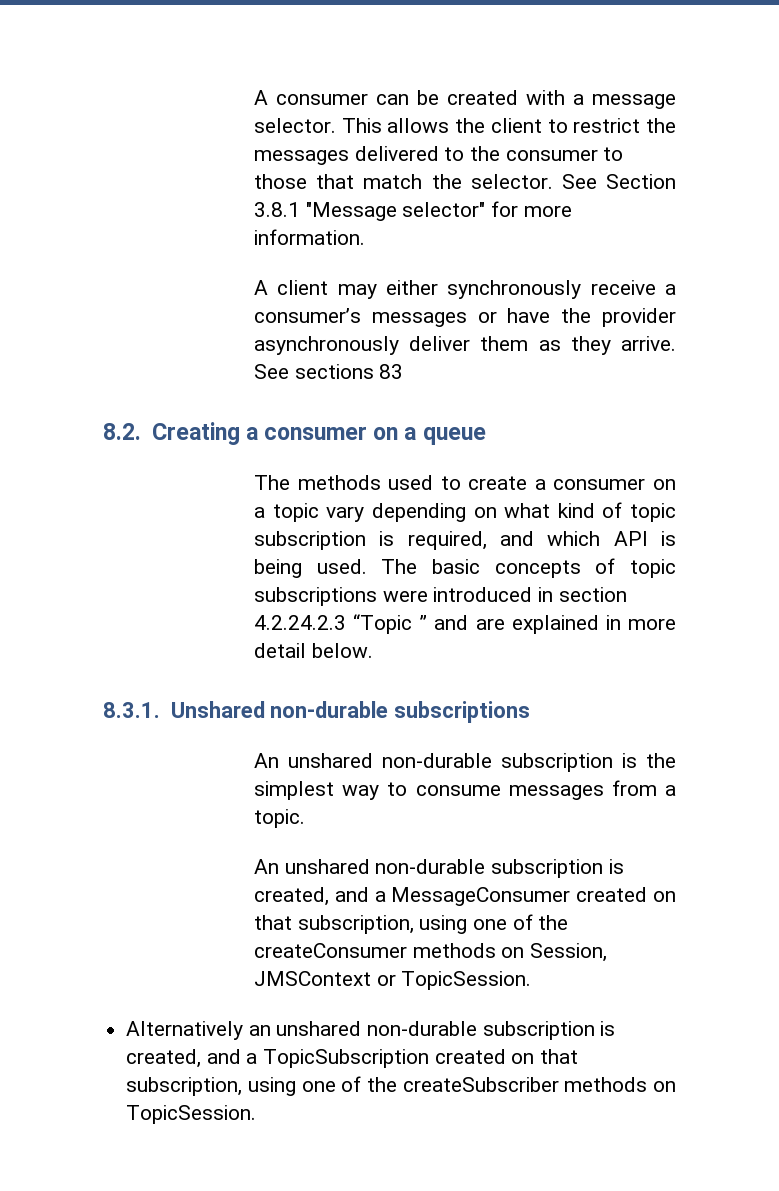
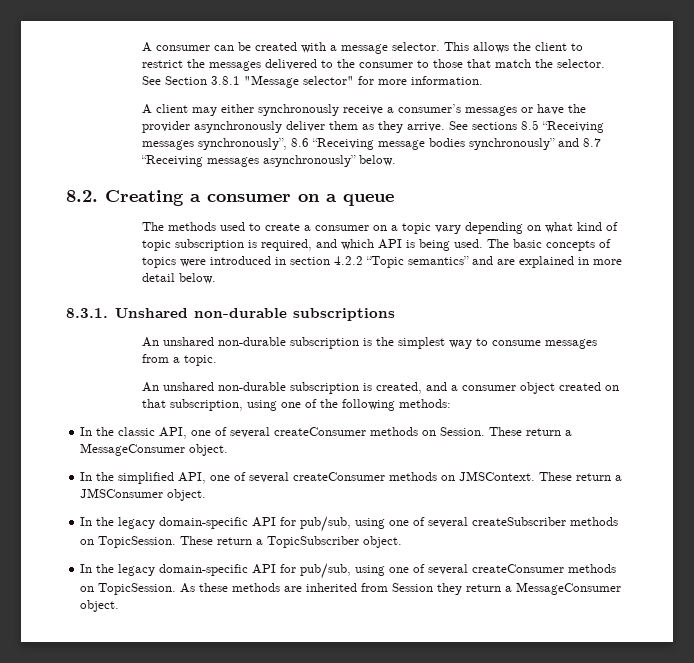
- See sections 83
+ See sections 8.5 “Receiving messages synchronously”, 8.6 “Receiving message bodies synchronously” and 8.7 “Receiving messages asynchronously” below.
- The basic concepts of topic subscriptions were introduced in section 4.2.24.2.3 “Topic ” and are explained in more detail below.
+ The basic concepts of topics were introduced in section 4.2.2 “Topic semantics” and are explained in more detail below.
- An unshared non-durable subscription is created, and a MessageConsumer created on that subscription, using one of the createConsumer methods on Session, JMSContext or TopicSession.
- Alternatively an unshared non-durable subscription is created, and a TopicSubscription created on that subscription, using one of the createSubscriber methods on TopicSession.
+ An unshared non-durable subscription is created, and a consumer object created on that subscription, using one of the following methods:
+ In the classic API, one of several createConsumer methods on Session. These return a MessageConsumer object.
+ In the simplified API, one of several createConsumer methods on JMSContext. These return a JMSConsumer object.
+ In the legacy domain-specific API for pub/sub, using one of several createSubscriber methods on TopicSession.
+ These return a TopicSubscriber object.
+ In the legacy domain-specific API for pub/sub, using one of several createConsumer methods on TopicSession. As these methods are inherited from Session they return a MessageConsumer object.

